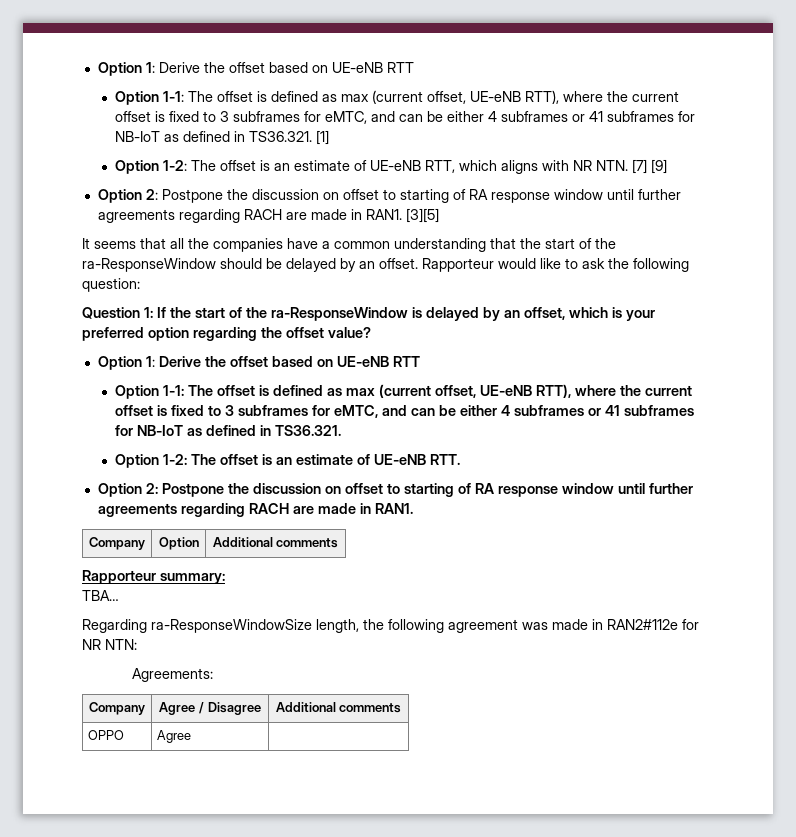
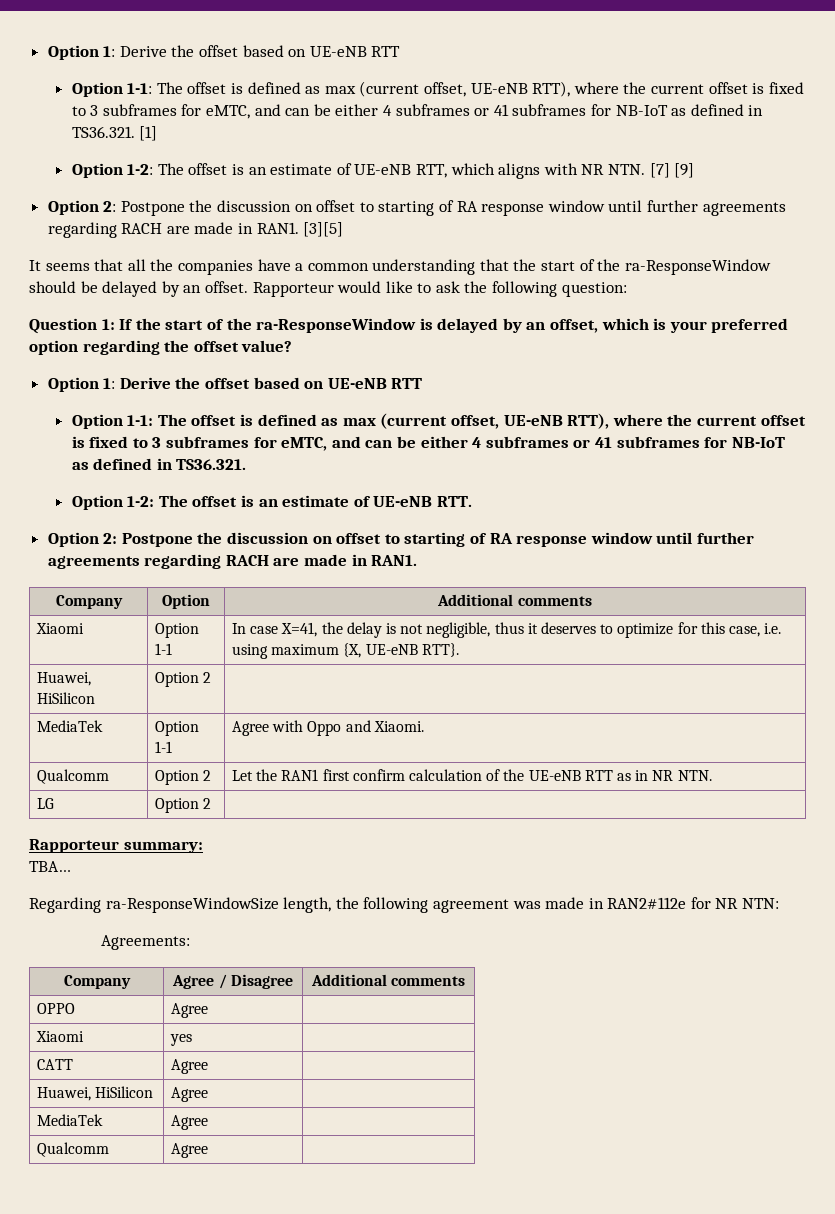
+ Xiaomi | Option 1-1 | In case X=41, the delay is not negligible, thus it deserves to optimize for this case, i.e. using maximum {X, UE-eNB RTT}.
+ Huawei, HiSilicon | Option 2 |
+ MediaTek | Option 1-1 | Agree with Oppo and Xiaomi.
+ Qualcomm | Option 2 | Let the RAN1 first confirm calculation of the UE-eNB RTT as in NR NTN.
+ LG | Option 2 |
+ Xiaomi | yes |
+ CATT | Agree |
+ Huawei, HiSilicon | Agree |
+ MediaTek | Agree |
+ Qualcomm | Agree |

